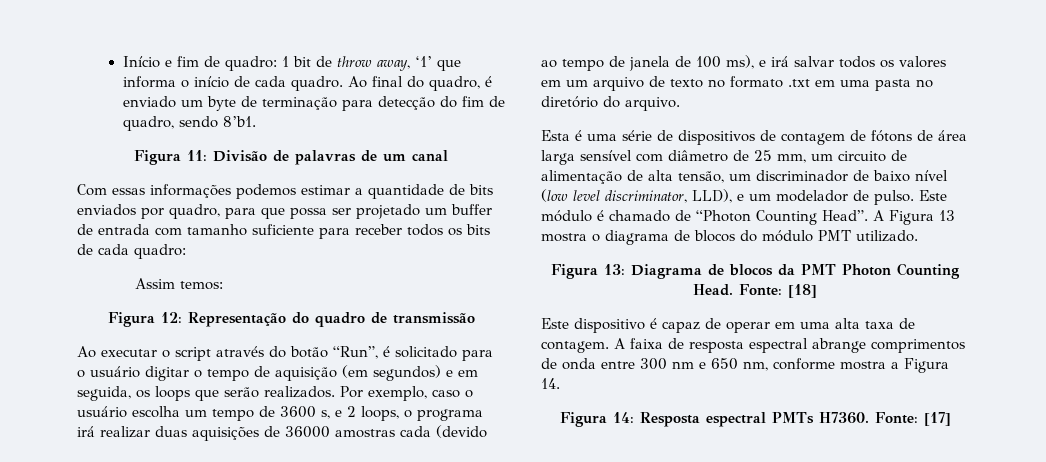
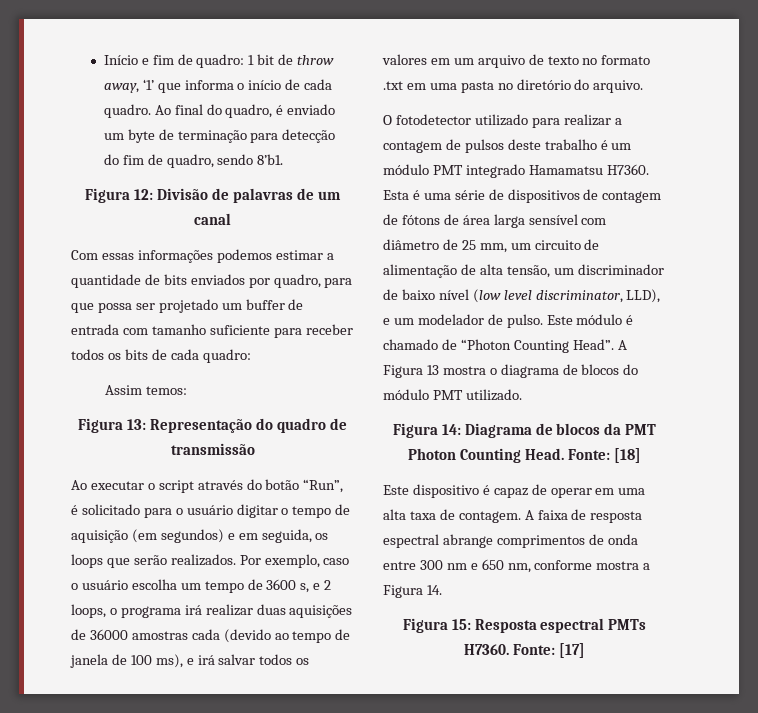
- Figura 11: Divisão de palavras de um canal
+ Figura 12: Divisão de palavras de um canal
- Figura 12: Representação do quadro de transmissão
+ Figura 13: Representação do quadro de transmissão
+ O fotodetector utilizado para realizar a contagem de pulsos deste trabalho é um módulo PMT integrado Hamamatsu H7360.
- Figura 13: Diagrama de blocos da PMT Photon Counting Head.
+ Figura 14: Diagrama de blocos da PMT Photon Counting Head.
- Figura 14: Resposta espectral PMTs H7360.
+ Figura 15: Resposta espectral PMTs H7360.

